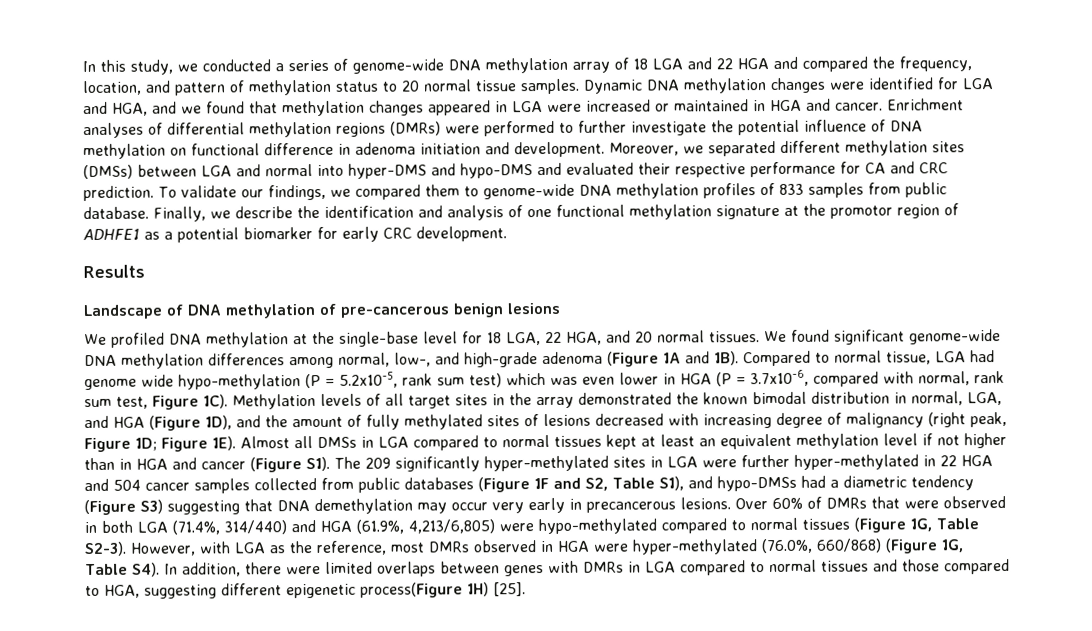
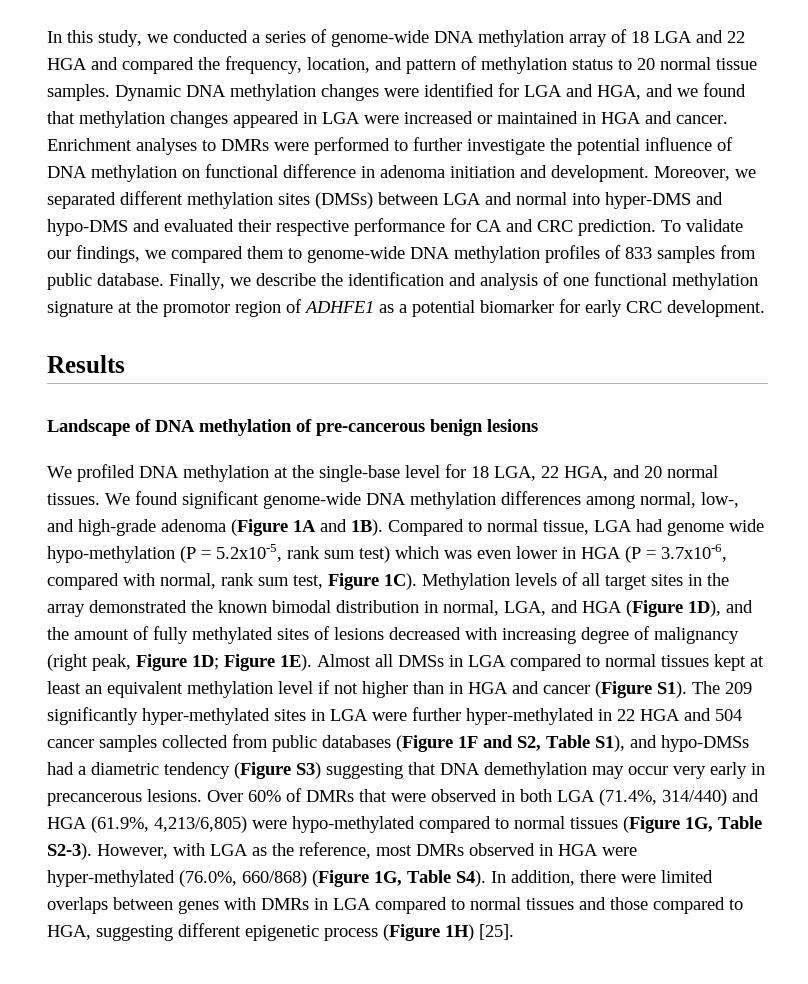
- Enrichment analyses of differential methylation regions (DMRs) were performed to further investigate the potential influence of DNA methylation on functional difference in adenoma initiation and development.
+ Enrichment analyses to DMRs were performed to further investigate the potential influence of DNA methylation on functional difference in adenoma initiation and development.
- However, with LGA as the reference, most DMRs observed in HGA were hyper-methylated (76.0%, 660/868) (Figure 1G, Table S4). In addition, there were limited overlaps between genes with DMRs in LGA compared to normal tissues and those compared to HGA, suggesting different epigenetic process(Figure 1H) [25].
+ However, with LGA as the reference, most DMRs observed in HGA were hyper-methylated (76.0%, 660/868) (Figure 1G, Table S4). In addition, there were limited overlaps between genes with DMRs in LGA compared to normal tissues and those compared to HGA, suggesting different epigenetic process (Figure 1H) [25].

